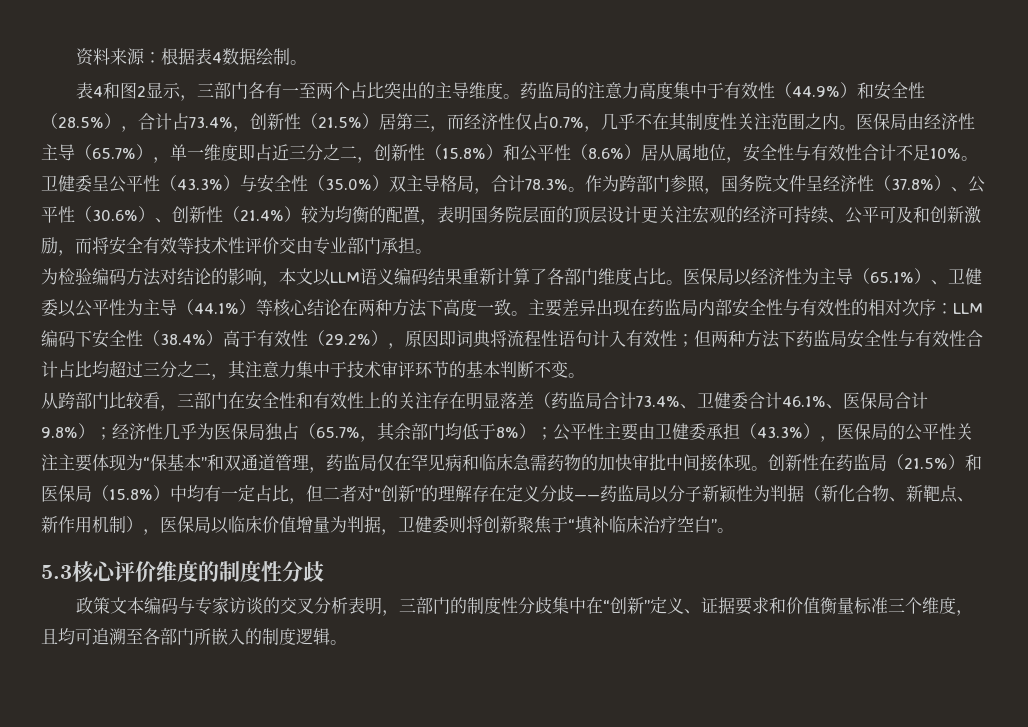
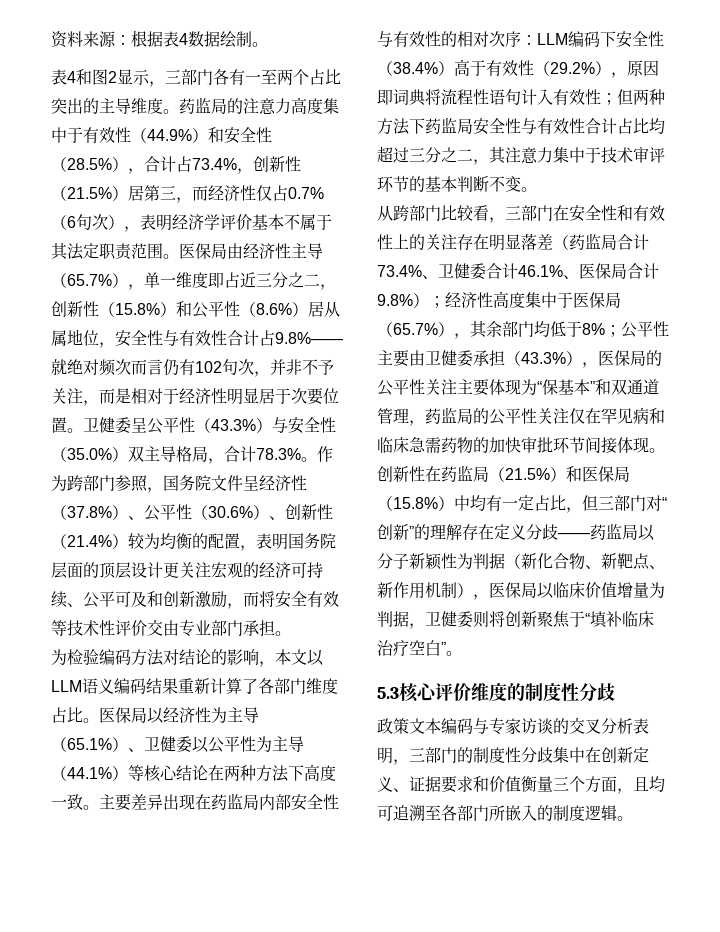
- 药监局的注意力高度集中于有效性（44.9%）和安全性（28.5%），合计占73.4%，创新性（21.5%）居第三，而经济性仅占0.7%，几乎不在其制度性关注范围之内。
+ 药监局的注意力高度集中于有效性（44.9%）和安全性（28.5%），合计占73.4%，创新性（21.5%）居第三，而经济性仅占0.7%（6句次），表明经济学评价基本不属于其法定职责范围。
- 医保局由经济性主导（65.7%），单一维度即占近三分之二，创新性（15.8%）和公平性（8.6%）居从属地位，安全性与有效性合计不足10%。
+ 医保局由经济性主导（65.7%），单一维度即占近三分之二，创新性（15.8%）和公平性（8.6%）居从属地位，安全性与有效性合计占9.8%——就绝对频次而言仍有102句次，并非不予关注，而是相对于经济性明显居于次要位置。
- 经济性几乎为医保局独占（65.7%，其余部门均低于8%）；
+ 经济性高度集中于医保局（65.7%），其余部门均低于8%；
- 公平性主要由卫健委承担（43.3%），医保局的公平性关注主要体现为“保基本”和双通道管理，药监局仅在罕见病和临床急需药物的加快审批中间接体现。
+ 公平性主要由卫健委承担（43.3%），医保局的公平性关注主要体现为“保基本”和双通道管理，药监局的公平性关注仅在罕见病和临床急需药物的加快审批环节间接体现。
- 创新性在药监局（21.5%）和医保局（15.8%）中均有一定占比，但二者对“创新”的理解存在定义分歧——药监局以分子新颖性为判据（新化合物、新靶点、新作用机制），医保局以临床价值增量为判据，卫健委则将创新聚焦于“填补临床治疗空白”。
+ 创新性在药监局（21.5%）和医保局（15.8%）中均有一定占比，但三部门对“创新”的理解存在定义分歧——药监局以分子新颖性为判据（新化合物、新靶点、新作用机制），医保局以临床价值增量为判据，卫健委则将创新聚焦于“填补临床治疗空白”。
- 政策文本编码与专家访谈的交叉分析表明，三部门的制度性分歧集中在“创新”定义、证据要求和价值衡量标准三个维度，且均可追溯至各部门所嵌入的制度逻辑。
+ 政策文本编码与专家访谈的交叉分析表明，三部门的制度性分歧集中在创新定义、证据要求和价值衡量三个方面，且均可追溯至各部门所嵌入的制度逻辑。

